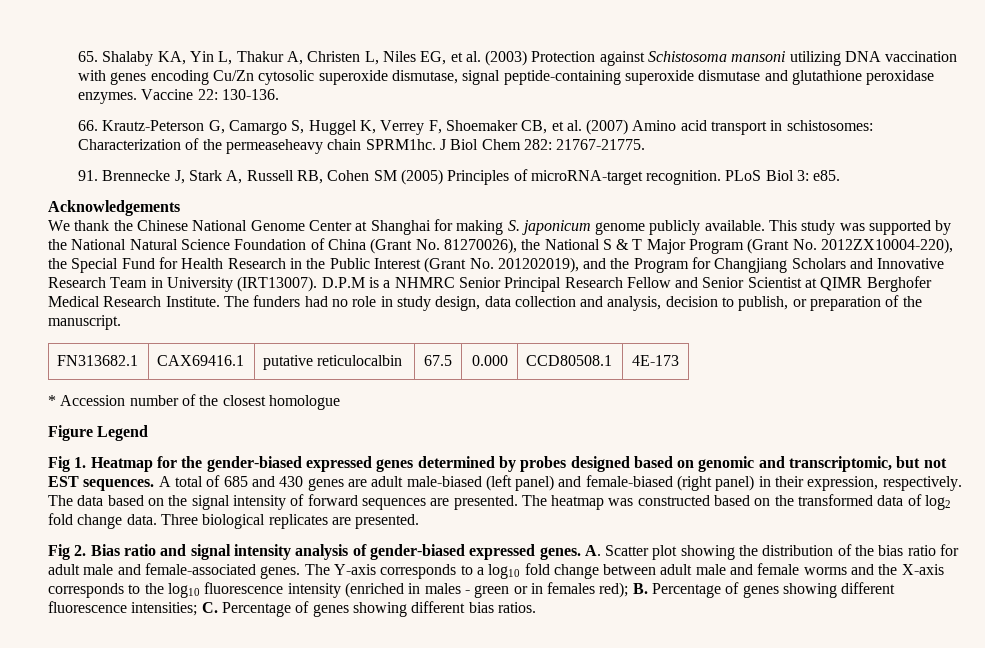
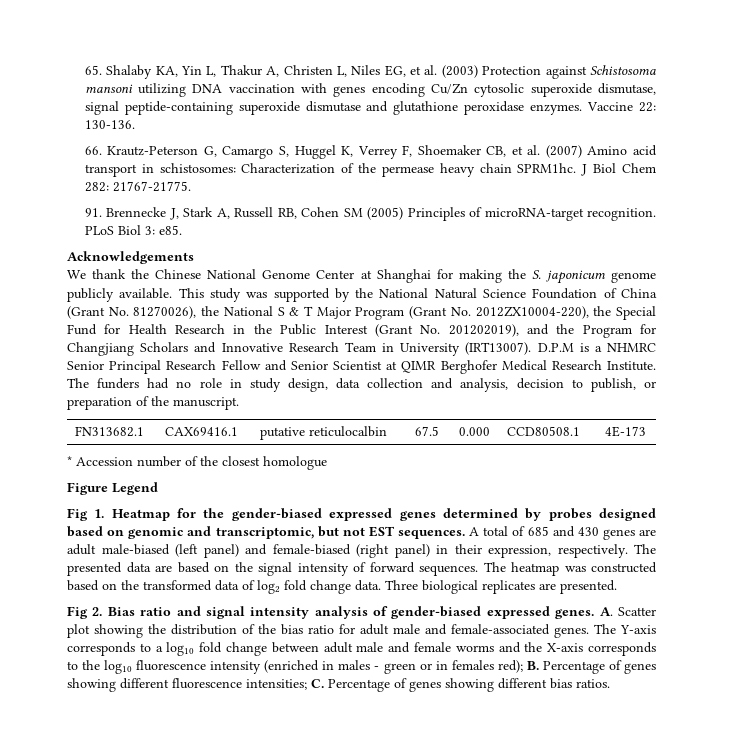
- 66. Krautz-Peterson G, Camargo S, Huggel K, Verrey F, Shoemaker CB, et al. (2007) Amino acid transport in schistosomes: Characterization of the permeaseheavy chain SPRM1hc.
+ 66. Krautz-Peterson G, Camargo S, Huggel K, Verrey F, Shoemaker CB, et al. (2007) Amino acid transport in schistosomes: Characterization of the permease heavy chain SPRM1hc.
- We thank the Chinese National Genome Center at Shanghai for making S. japonicum genome publicly available.
+ We thank the Chinese National Genome Center at Shanghai for making the S. japonicum genome publicly available.
- The data based on the signal intensity of forward sequences are presented.
+ The presented data are based on the signal intensity of forward sequences.

